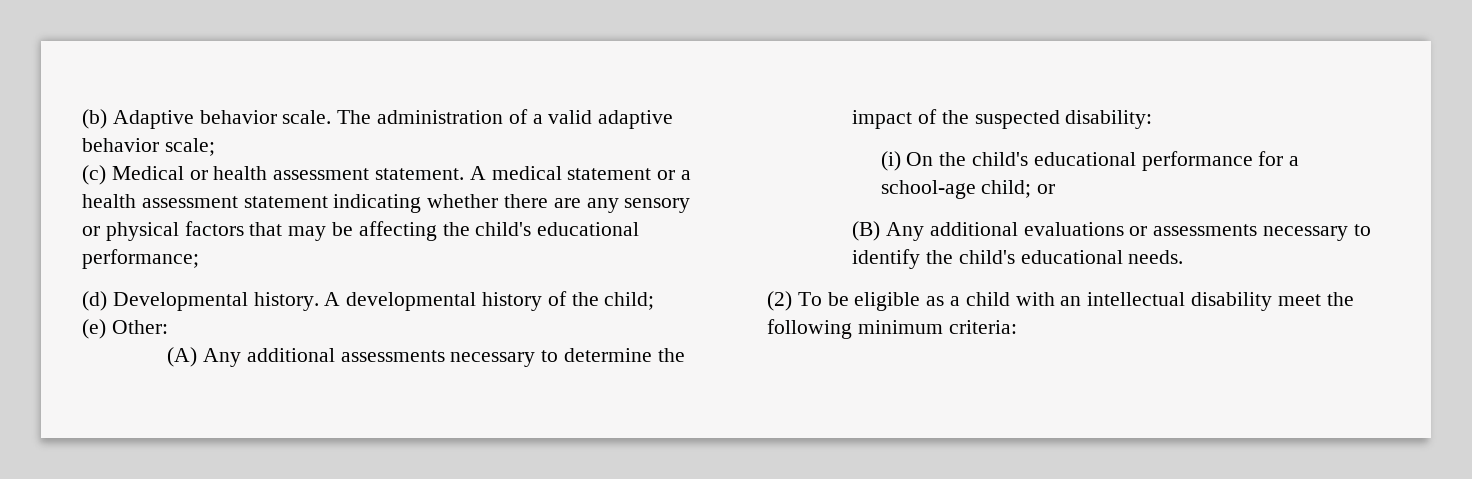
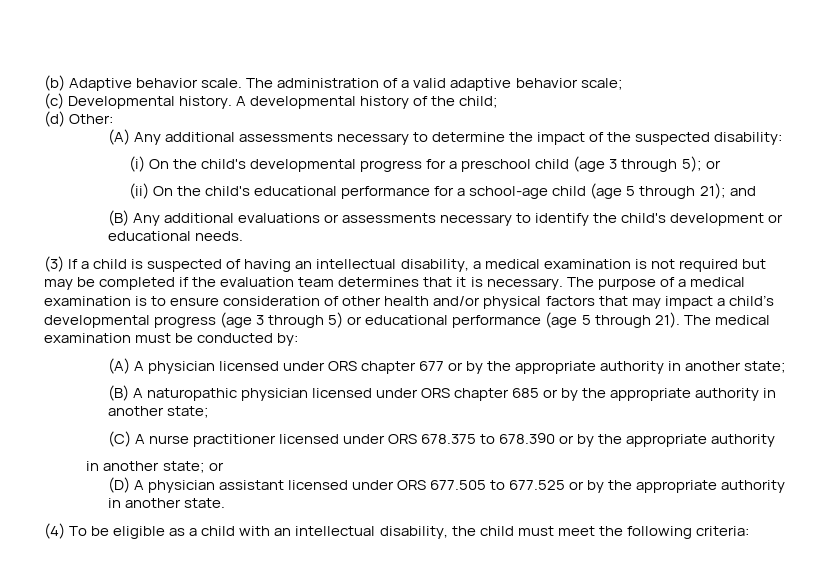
- (c) Medical or health assessment statement. A medical statement or a health assessment statement indicating whether there are any sensory or physical factors that may be affecting the child's educational performance;
- (d) Developmental history.
+ (c) Developmental history.
- (e) Other:
+ (d) Other:
- (i) On the child's educational performance for a school-age child; or
+ (i) On the child's developmental progress for a preschool child (age 3 through 5); or
+ (ii) On the child's educational performance for a school-age child (age 5 through 21); and
- (B) Any additional evaluations or assessments necessary to identify the child's educational needs.
+ (B) Any additional evaluations or assessments necessary to identify the child's development or educational needs.
- (2) To be eligible as a child with an intellectual disability meet the following minimum criteria:
+ (3) If a child is suspected of having an intellectual disability, a medical examination is not required but may be completed if the evaluation team determines that it is necessary. The purpose of a medical examination is to ensure consideration of other health and/or physical factors that may impact a child’s developmental progress (age 3 through 5) or educational performance (age 5 through 21). The medical examination must be conducted by:
+ (A) A physician licensed under ORS chapter 677 or by the appropriate authority in another state;
+ (B) A naturopathic physician licensed under ORS chapter 685 or by the appropriate authority in another state;
+ (C) A nurse practitioner licensed under ORS 678.375 to 678.390 or by the appropriate authority
+ in another state; or
+ (D) A physician assistant licensed under ORS 677.505 to 677.525 or by the appropriate authority in another state.
+ (4) To be eligible as a child with an intellectual disability, the child must meet the following criteria:

